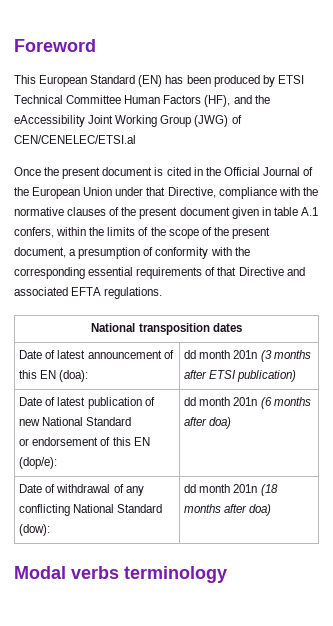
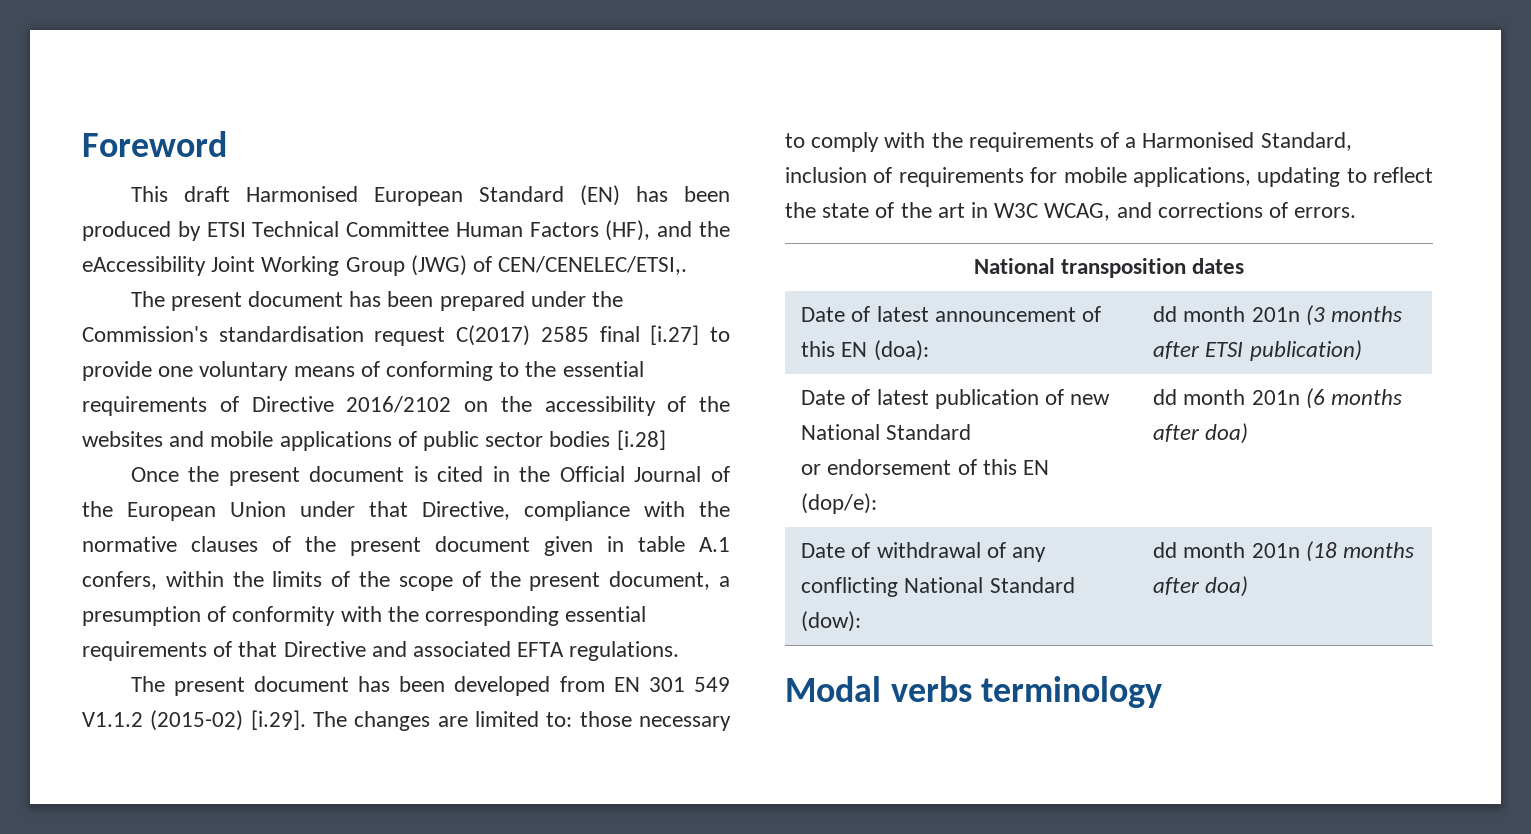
- This European Standard (EN) has been produced by ETSI Technical Committee Human Factors (HF), and the eAccessibility Joint Working Group (JWG) of CEN/CENELEC/ETSI.al
+ This draft Harmonised European Standard (EN) has been produced by ETSI Technical Committee Human Factors (HF), and the eAccessibility Joint Working Group (JWG) of CEN/CENELEC/ETSI,.
+ The present document has been prepared under the Commission's standardisation request C(2017) 2585 final [i.27] to provide one voluntary means of conforming to the essential requirements of Directive 2016/2102 on the accessibility of the websites and mobile applications of public sector bodies [i.28]
+ The present document has been developed from EN 301 549 V1.1.2 (2015-02) [i.29]. The changes are limited to: those necessary to comply with the requirements of a Harmonised Standard, inclusion of requirements for mobile applications, updating to reflect the state of the art in W3C WCAG, and corrections of errors.

